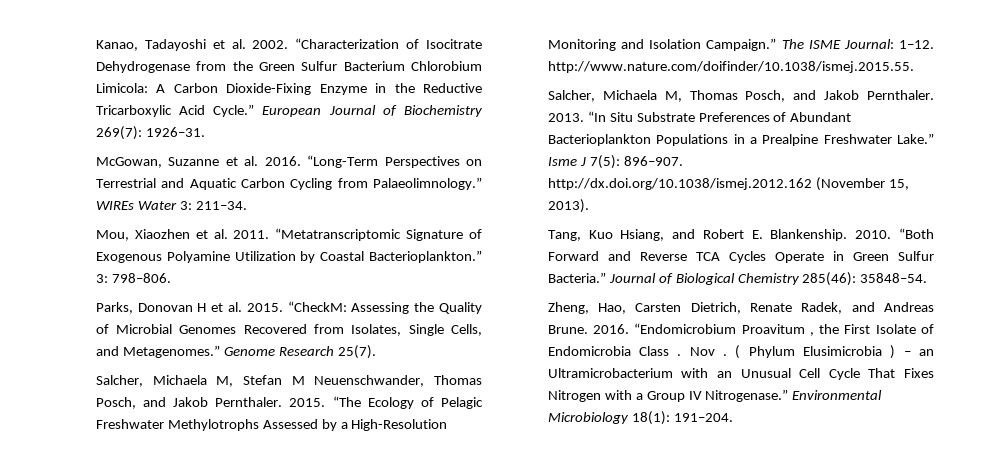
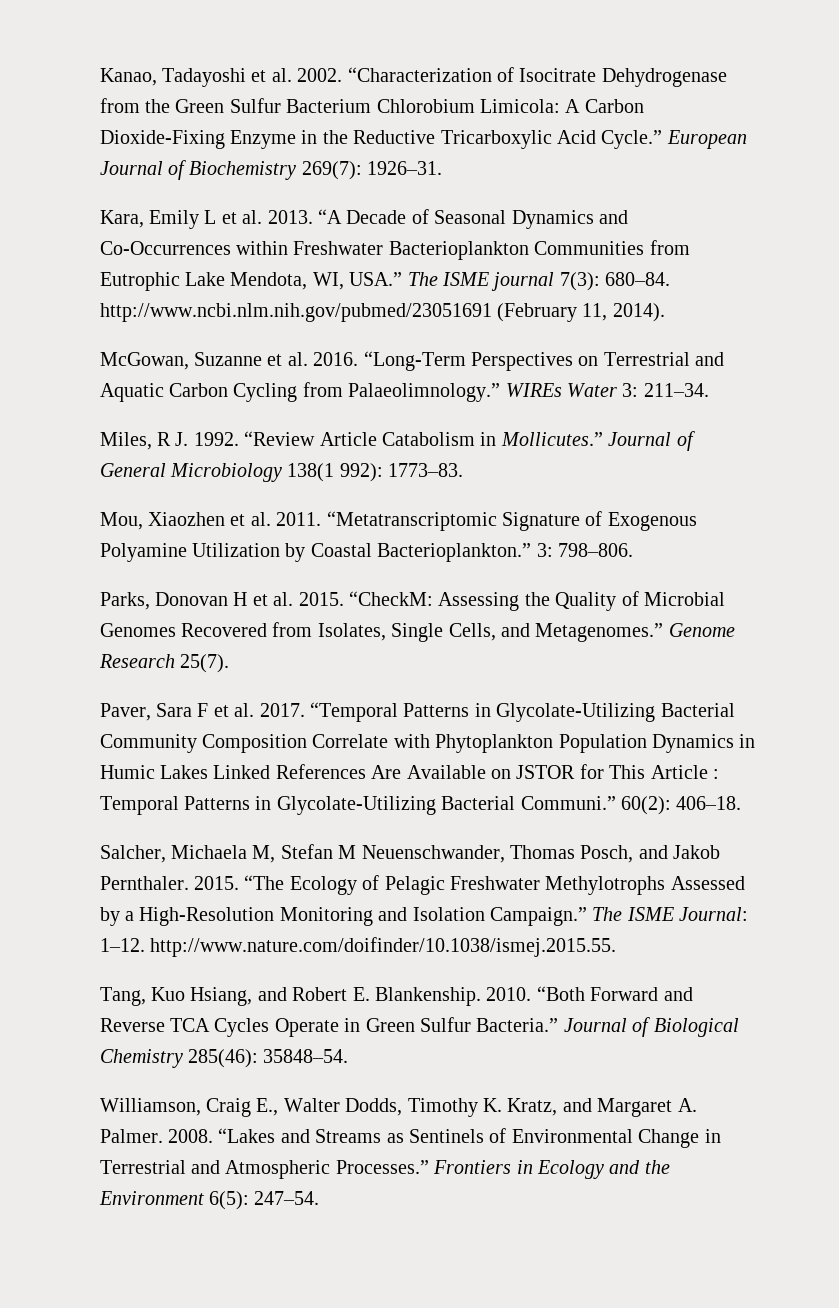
+ Kara, Emily L et al. 2013. “A Decade of Seasonal Dynamics and Co-Occurrences within Freshwater Bacterioplankton Communities from Eutrophic Lake Mendota, WI, USA.” The ISME journal 7(3): 680–84. http://www.ncbi.nlm.nih.gov/pubmed/23051691 (February 11, 2014).
+ Miles, R J. 1992. “Review Article Catabolism in Mollicutes.” Journal of General Microbiology 138(1 992): 1773–83.
+ Paver, Sara F et al. 2017. “Temporal Patterns in Glycolate-Utilizing Bacterial Community Composition Correlate with Phytoplankton Population Dynamics in Humic Lakes Linked References Are Available on JSTOR for This Article : Temporal Patterns in Glycolate-Utilizing Bacterial Communi.” 60(2): 406–18.
- Salcher, Michaela M, Thomas Posch, and Jakob Pernthaler. 2013. “In Situ Substrate Preferences of Abundant Bacterioplankton Populations in a Prealpine Freshwater Lake.” Isme J 7(5): 896–907. http://dx.doi.org/10.1038/ismej.2012.162 (November 15, 2013).
- Zheng, Hao, Carsten Dietrich, Renate Radek, and Andreas Brune. 2016. “Endomicrobium Proavitum , the First Isolate of Endomicrobia Class . Nov . ( Phylum Elusimicrobia ) – an Ultramicrobacterium with an Unusual Cell Cycle That Fixes Nitrogen with a Group IV Nitrogenase.” Environmental Microbiology 18(1): 191–204.
+ Williamson, Craig E., Walter Dodds, Timothy K. Kratz, and Margaret A. Palmer. 2008. “Lakes and Streams as Sentinels of Environmental Change in Terrestrial and Atmospheric Processes.” Frontiers in Ecology and the Environment 6(5): 247–54.

